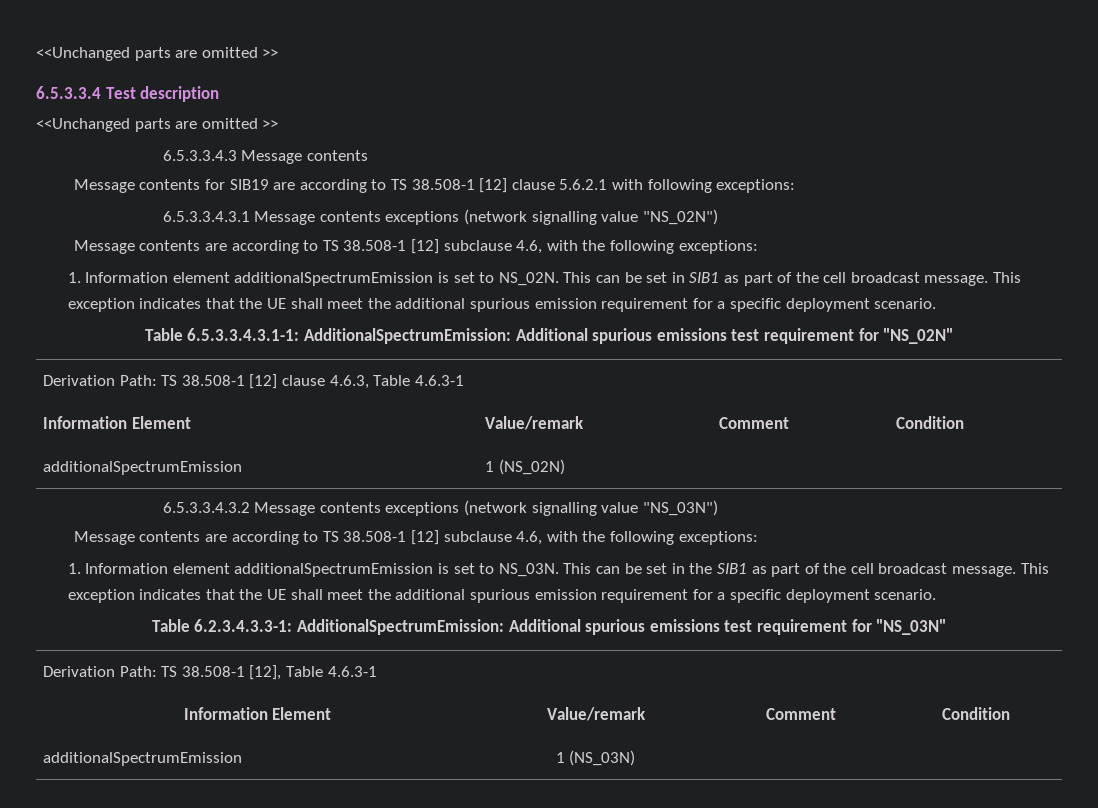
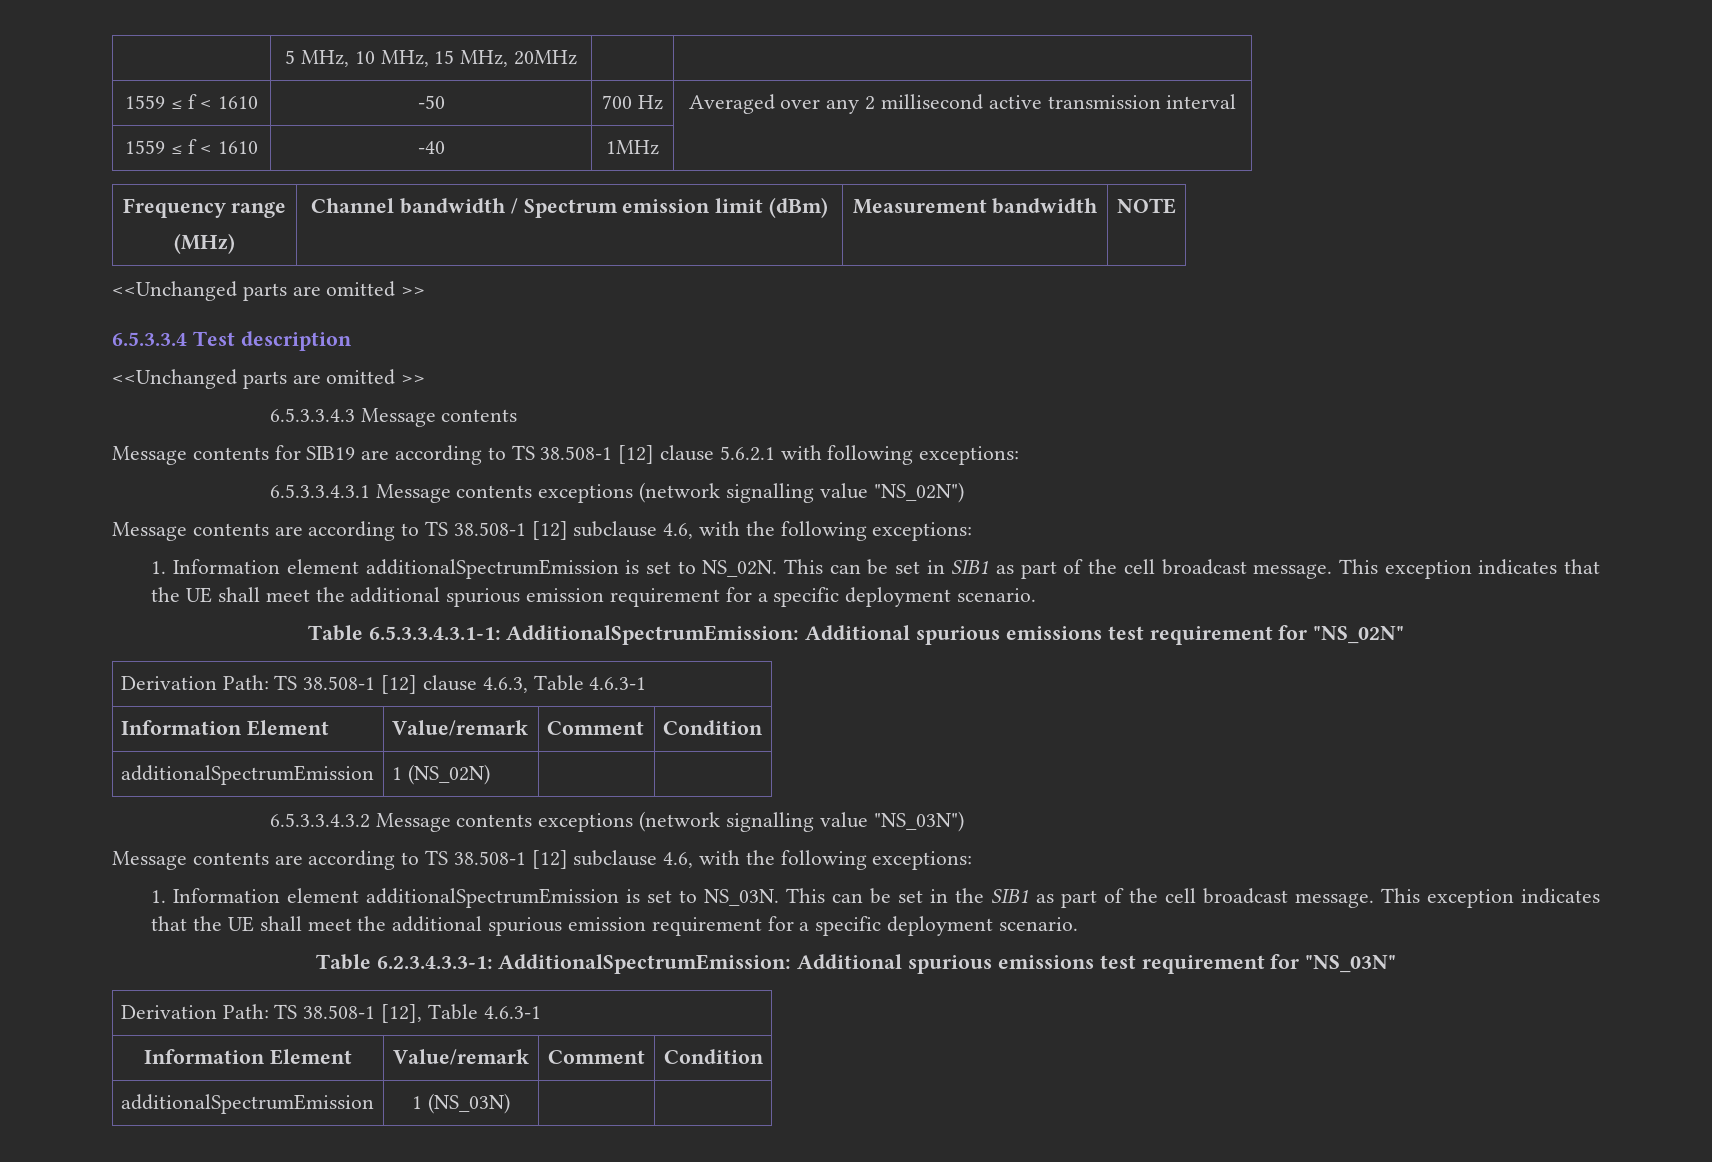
+ | 5 MHz, 10 MHz, 15 MHz, 20MHz | |
+ 1559 ≤ f < 1610 | -50 | 700 Hz | Averaged over any 2 millisecond active transmission interval
+ 1559 ≤ f < 1610 | -40 | 1MHz |
+ Frequency range
+ (MHz) | Channel bandwidth / Spectrum emission limit (dBm) | Measurement bandwidth | NOTE

